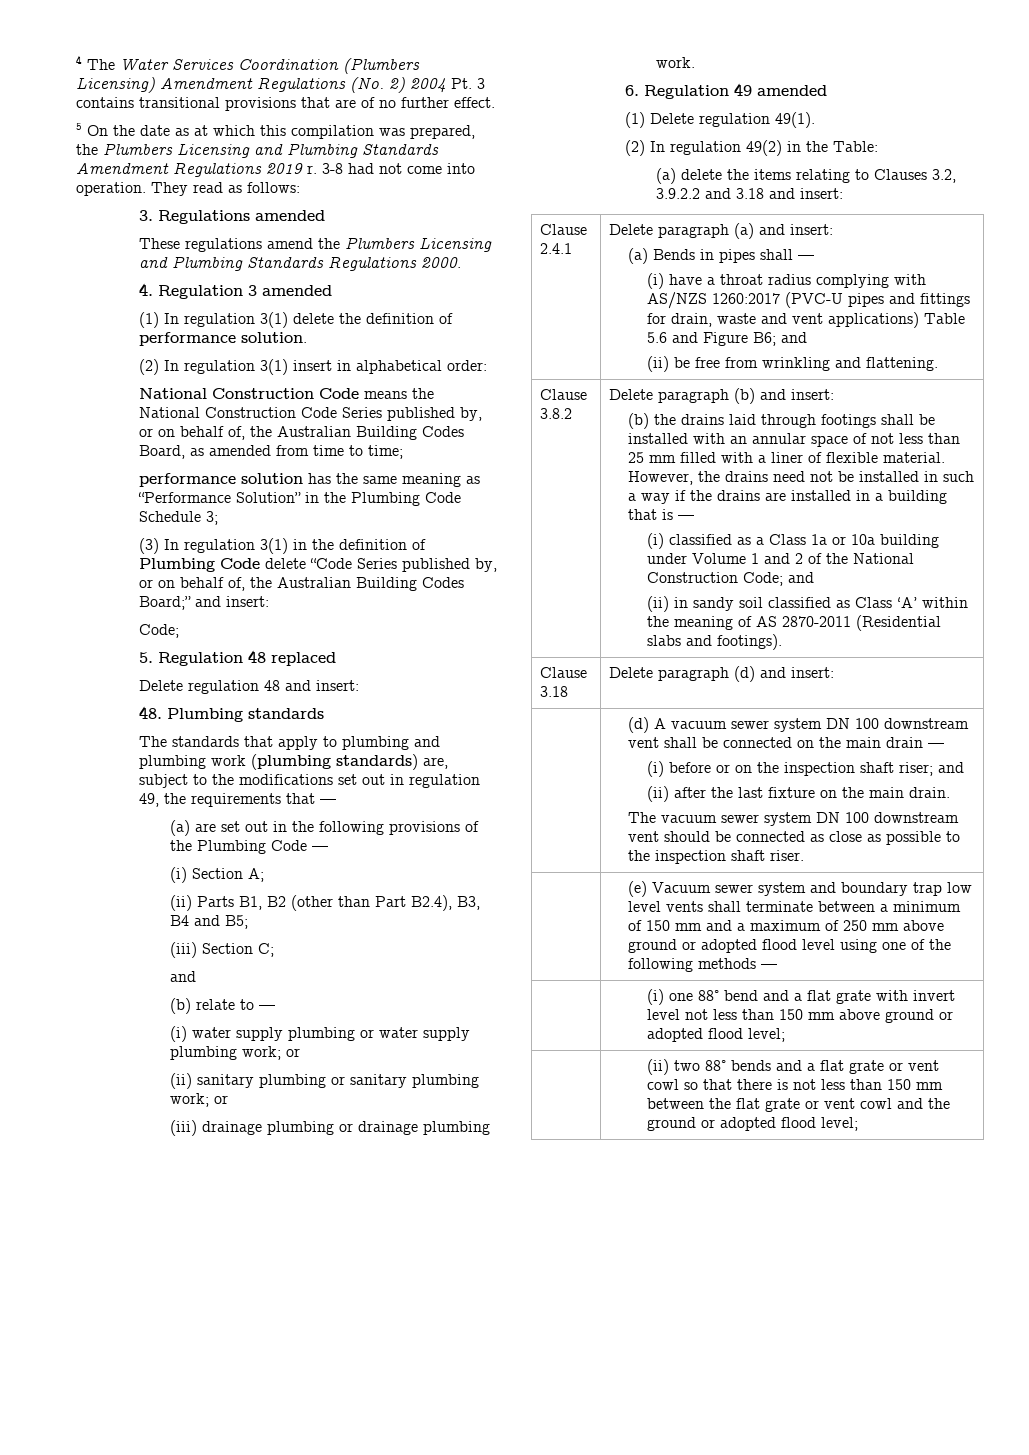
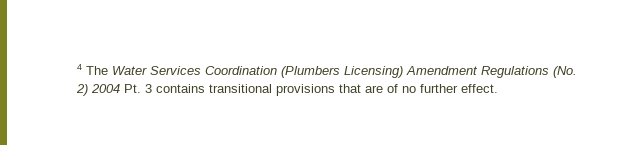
- 5 On the date as at which this compilation was prepared, the Plumbers Licensing and Plumbing Standards Amendment Regulations 2019 r. 3-8 had not come into operation. They read as follows:
- 3. Regulations amended
- These regulations amend the Plumbers Licensing and Plumbing Standards Regulations 2000.
- 4. Regulation 3 amended
- (1) In regulation 3(1) delete the definition of performance solution.
- (2) In regulation 3(1) insert in alphabetical order:
- National Construction Code means the National Construction Code Series published by, or on behalf of, the Australian Building Codes Board, as amended from time to time;
- performance solution has the same meaning as “Performance Solution” in the Plumbing Code Schedule 3;
- (3) In regulation 3(1) in the definition of Plumbing Code delete “Code Series published by, or on behalf of, the Australian Building Codes Board;” and insert:
- Code;
- 5. Regulation 48 replaced
- Delete regulation 48 and insert:
- 48. Plumbing standards
- The standards that apply to plumbing and plumbing work (plumbing standards) are, subject to the modifications set out in regulation 49, the requirements that —
- (a) are set out in the following provisions of the Plumbing Code —
- (i) Section A;
- (ii) Parts B1, B2 (other than Part B2.4), B3, B4 and B5;
- (iii) Section C;
- and
- (b) relate to —
- (i) water supply plumbing or water supply plumbing work; or
- (ii) sanitary plumbing or sanitary plumbing work; or
- (iii) drainage plumbing or drainage plumbing work.
- 6. Regulation 49 amended
- (1) Delete regulation 49(1).
- (2) In regulation 49(2) in the Table:
- (a) delete the items relating to Clauses 3.2, 3.9.2.2 and 3.18 and insert:
- Clause 2.4.1 | Delete paragraph (a) and insert:
- (a) Bends in pipes shall —
- (i) have a throat radius complying with AS/NZS 1260:2017 (PVC-U pipes and fittings for drain, waste and vent applications) Table 5.6 and Figure B6; and
- (ii) be free from wrinkling and flattening.
- Clause 3.8.2 | Delete paragraph (b) and insert:
- (b) the drains laid through footings shall be installed with an annular space of not less than 25 mm filled with a liner of flexible material. However, the drains need not be installed in such a way if the drains are installed in a building that is —
- (i) classified as a Class 1a or 10a building under Volume 1 and 2 of the National Construction Code; and
- (ii) in sandy soil classified as Class ‘A’ within the meaning of AS 2870-2011 (Residential slabs and footings).
- Clause 3.18 | Delete paragraph (d) and insert:
- | (d) A vacuum sewer system DN 100 downstream vent shall be connected on the main drain —
- (i) before or on the inspection shaft riser; and
- (ii) after the last fixture on the main drain.
- The vacuum sewer system DN 100 downstream vent should be connected as close as possible to the inspection shaft riser.
- | (e) Vacuum sewer system and boundary trap low level vents shall terminate between a minimum of 150 mm and a maximum of 250 mm above ground or adopted flood level using one of the following methods —
- | (i) one 88° bend and a flat grate with invert level not less than 150 mm above ground or adopted flood level;
- | (ii) two 88° bends and a flat grate or vent cowl so that there is not less than 150 mm between the flat grate or vent cowl and the ground or adopted flood level;

